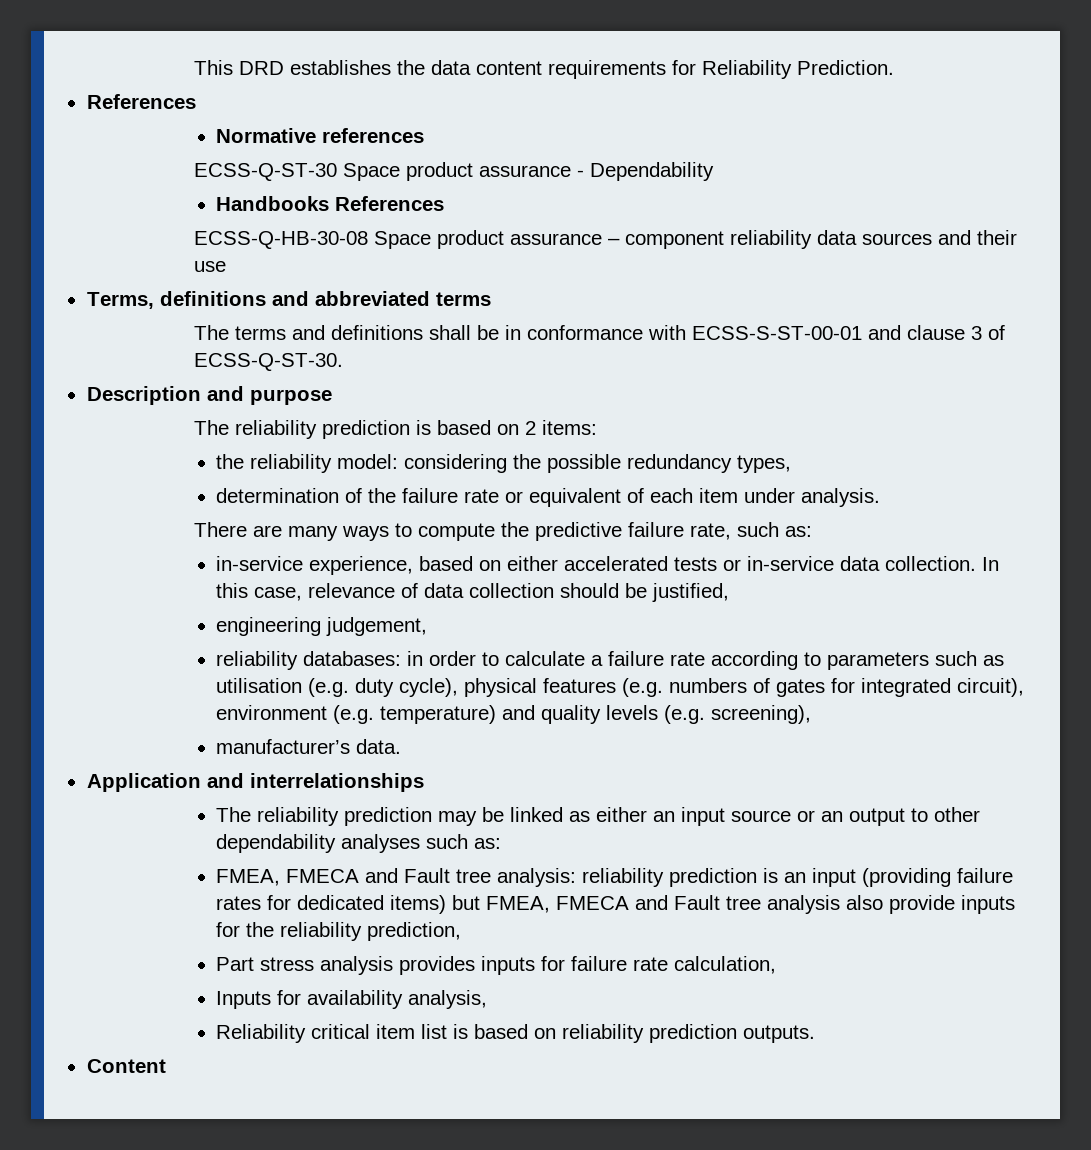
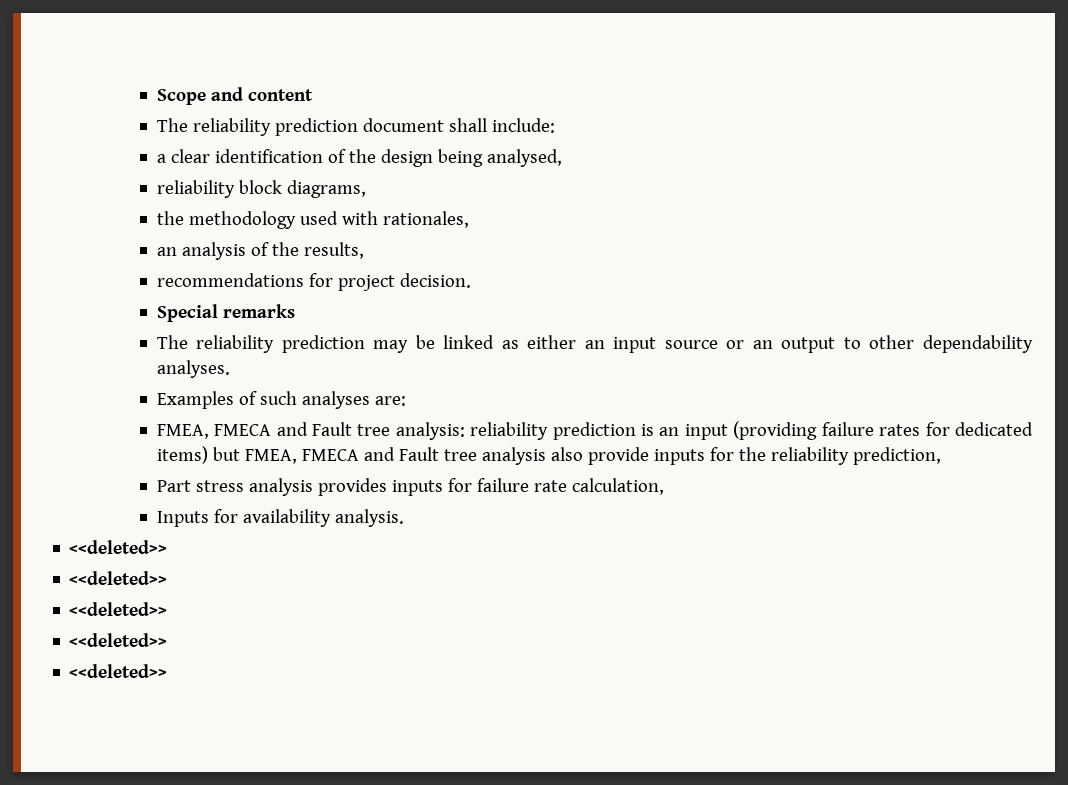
- This DRD establishes the data content requirements for Reliability Prediction.
- References
- Normative references
- ECSS-Q-ST-30 Space product assurance - Dependability
- Handbooks References
- ECSS-Q-HB-30-08 Space product assurance – component reliability data sources and their use
- Terms, definitions and abbreviated terms
- The terms and definitions shall be in conformance with ECSS-S-ST-00-01 and clause 3 of ECSS-Q-ST-30.
- Description and purpose
- The reliability prediction is based on 2 items:
- the reliability model: considering the possible redundancy types,
- determination of the failure rate or equivalent of each item under analysis.
- There are many ways to compute the predictive failure rate, such as:
- in-service experience, based on either accelerated tests or in-service data collection. In this case, relevance of data collection should be justified,
- engineering judgement,
- reliability databases: in order to calculate a failure rate according to parameters such as utilisation (e.g. duty cycle), physical features (e.g. numbers of gates for integrated circuit), environment (e.g. temperature) and quality levels (e.g. screening),
- manufacturer’s data.
- Application and interrelationships
+ Scope and content
+ The reliability prediction document shall include:
+ a clear identification of the design being analysed,
+ reliability block diagrams,
+ the methodology used with rationales,
+ an analysis of the results,
+ recommendations for project decision.
+ Special remarks
- The reliability prediction may be linked as either an input source or an output to other dependability analyses such as:
+ The reliability prediction may be linked as either an input source or an output to other dependability analyses.
+ Examples of such analyses are:
- Inputs for availability analysis,
- Reliability critical item list is based on reliability prediction outputs.
- Content
+ Inputs for availability analysis.
+ <<deleted>>
+ <<deleted>>
+ <<deleted>>
+ <<deleted>>
+ <<deleted>>

